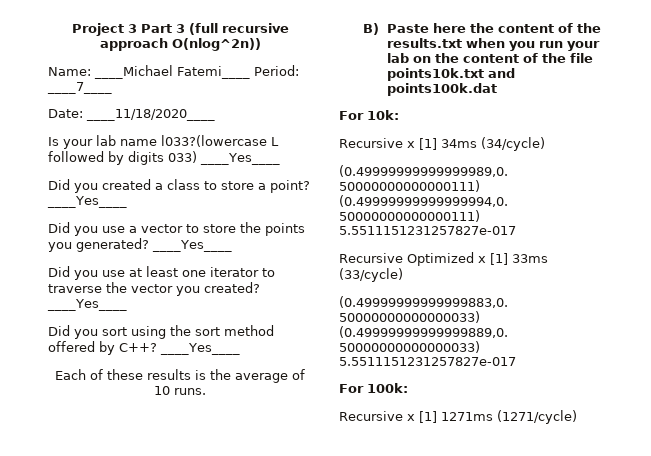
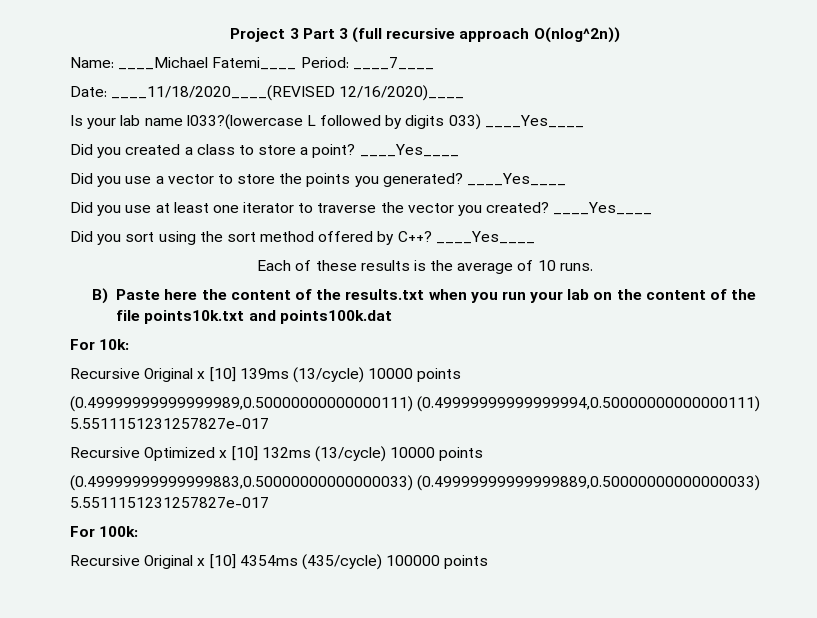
- Date: ____11/18/2020____
+ Date: ____11/18/2020____(REVISED 12/16/2020)____
- Recursive x [1] 34ms (34/cycle)
+ Recursive Original x [10] 139ms (13/cycle) 10000 points
- Recursive Optimized x [1] 33ms (33/cycle)
+ Recursive Optimized x [10] 132ms (13/cycle) 10000 points
- Recursive x [1] 1271ms (1271/cycle)
+ Recursive Original x [10] 4354ms (435/cycle) 100000 points

